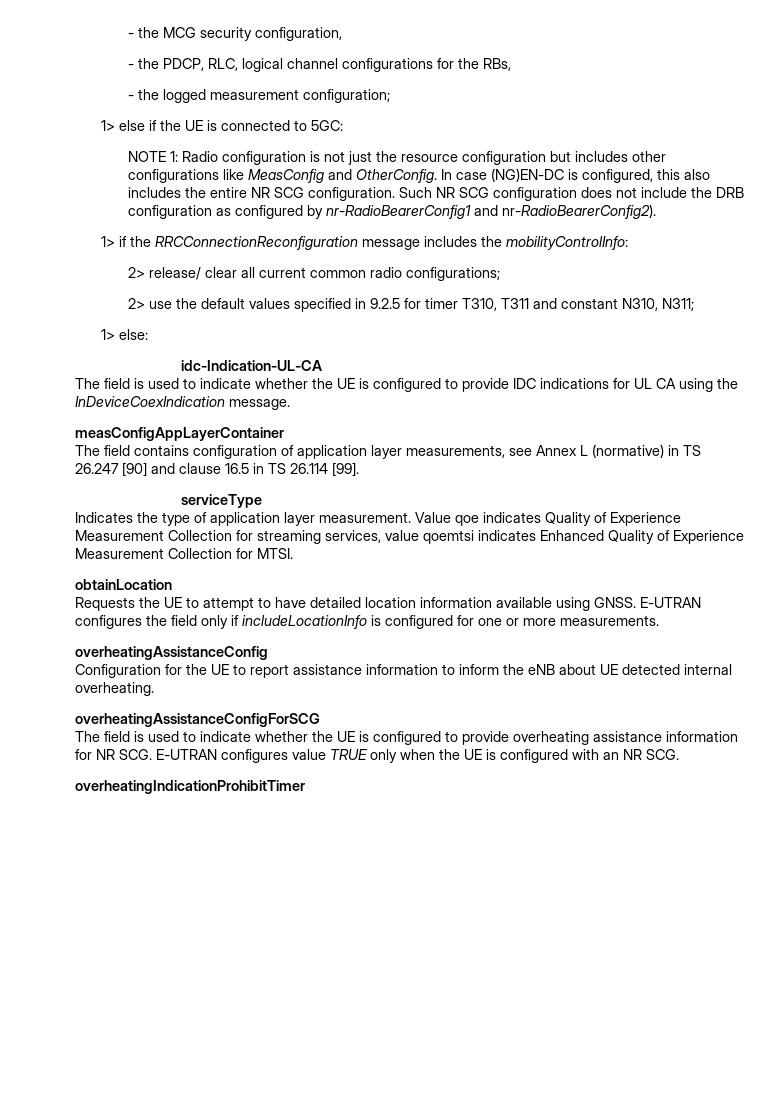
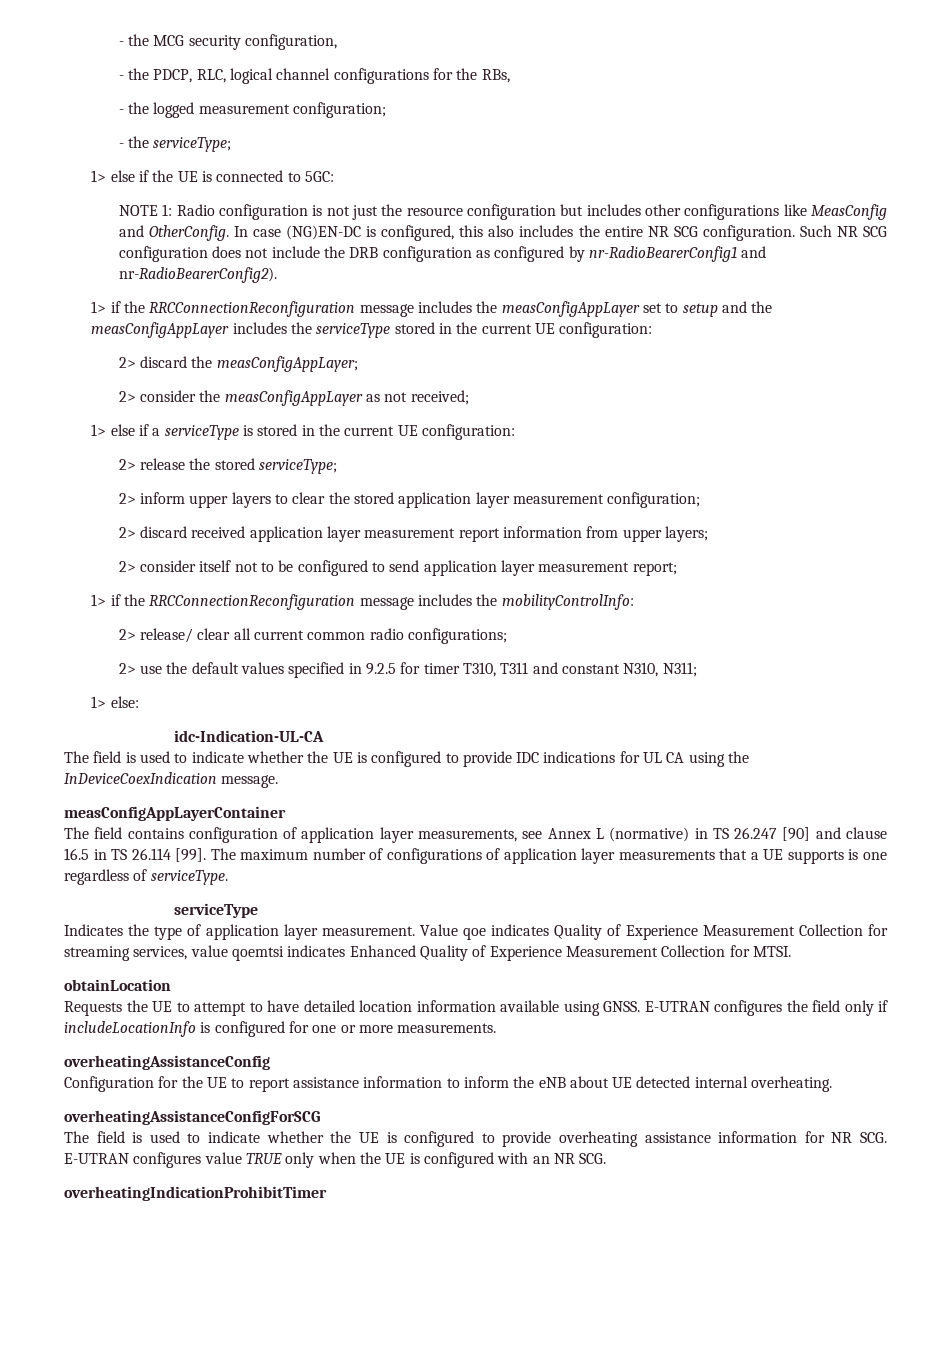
+ - the serviceType;
+ 1> if the RRCConnectionReconfiguration message includes the measConfigAppLayer set to setup and the measConfigAppLayer includes the serviceType stored in the current UE configuration:
+ 2> discard the measConfigAppLayer;
+ 2> consider the measConfigAppLayer as not received;
+ 1> else if a serviceType is stored in the current UE configuration:
+ 2> release the stored serviceType;
+ 2> inform upper layers to clear the stored application layer measurement configuration;
+ 2> discard received application layer measurement report information from upper layers;
+ 2> consider itself not to be configured to send application layer measurement report;
+ The maximum number of configurations of application layer measurements that a UE supports is one regardless of serviceType.

